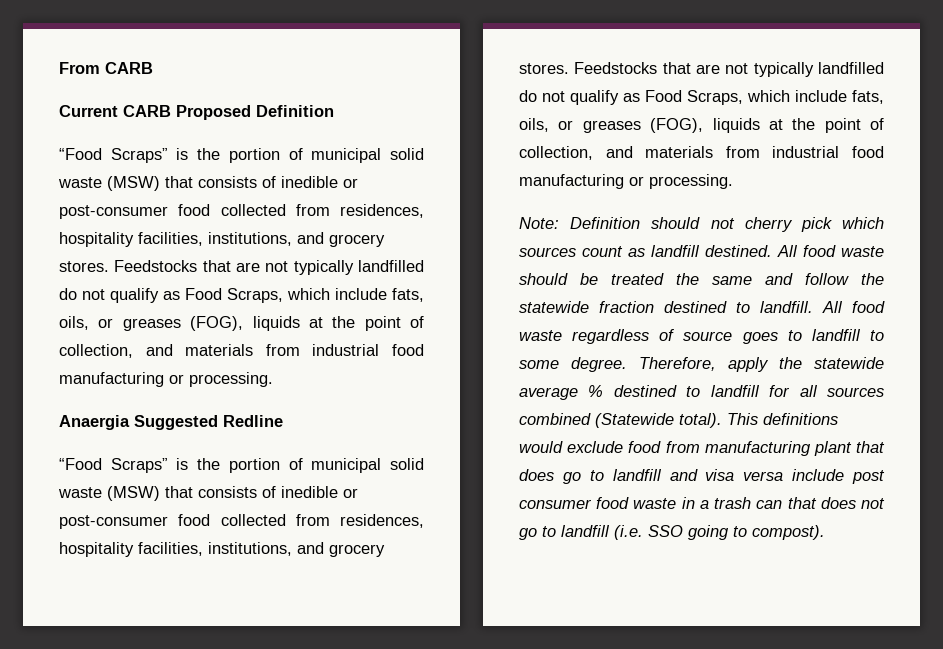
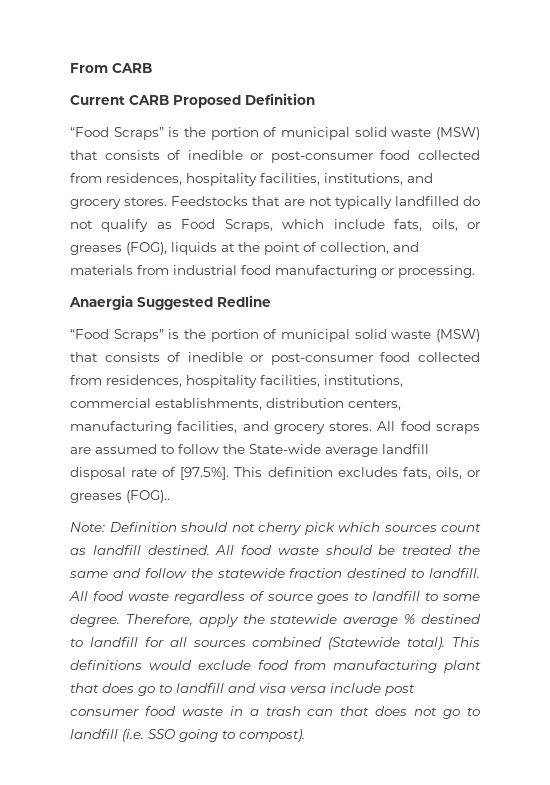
  Anaergia Suggested Redline
- “Food Scraps” is the portion of municipal solid waste (MSW) that consists of inedible or post-consumer food collected from residences, hospitality facilities, institutions, and grocery stores. Feedstocks that are not typically landfilled do not qualify as Food Scraps, which include fats, oils, or greases (FOG), liquids at the point of collection, and materials from industrial food manufacturing or processing.
+ “Food Scraps” is the portion of municipal solid waste (MSW) that consists of inedible or post-consumer food collected from residences, hospitality facilities, institutions, commercial establishments, distribution centers, manufacturing facilities, and grocery stores. All food scraps are assumed to follow the State-wide average landfill disposal rate of [97.5%]. This definition excludes fats, oils, or greases (FOG)..

